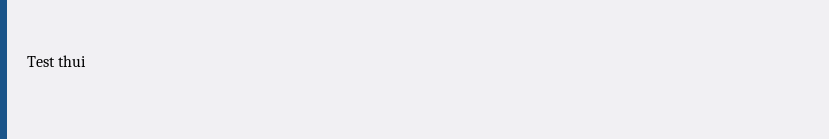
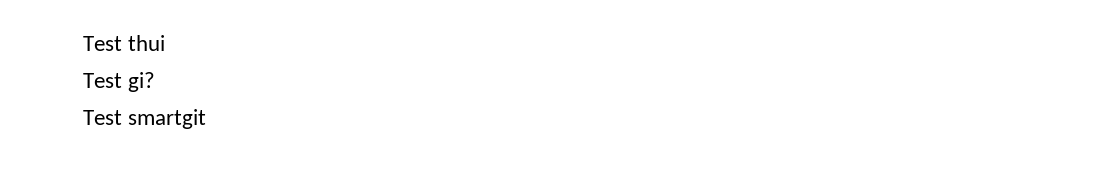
+ Test gi?
+ Test smartgit

